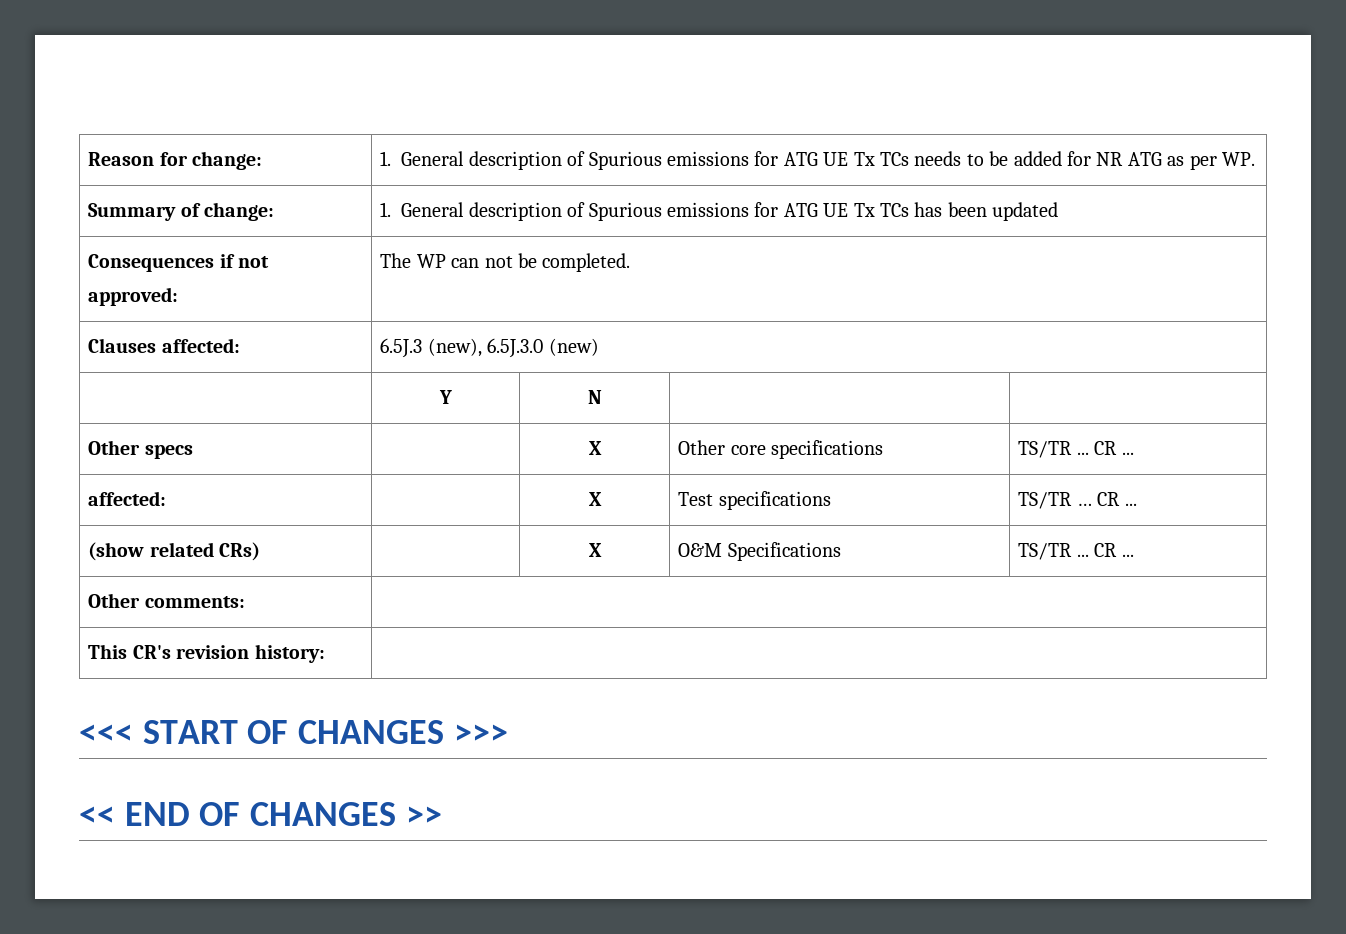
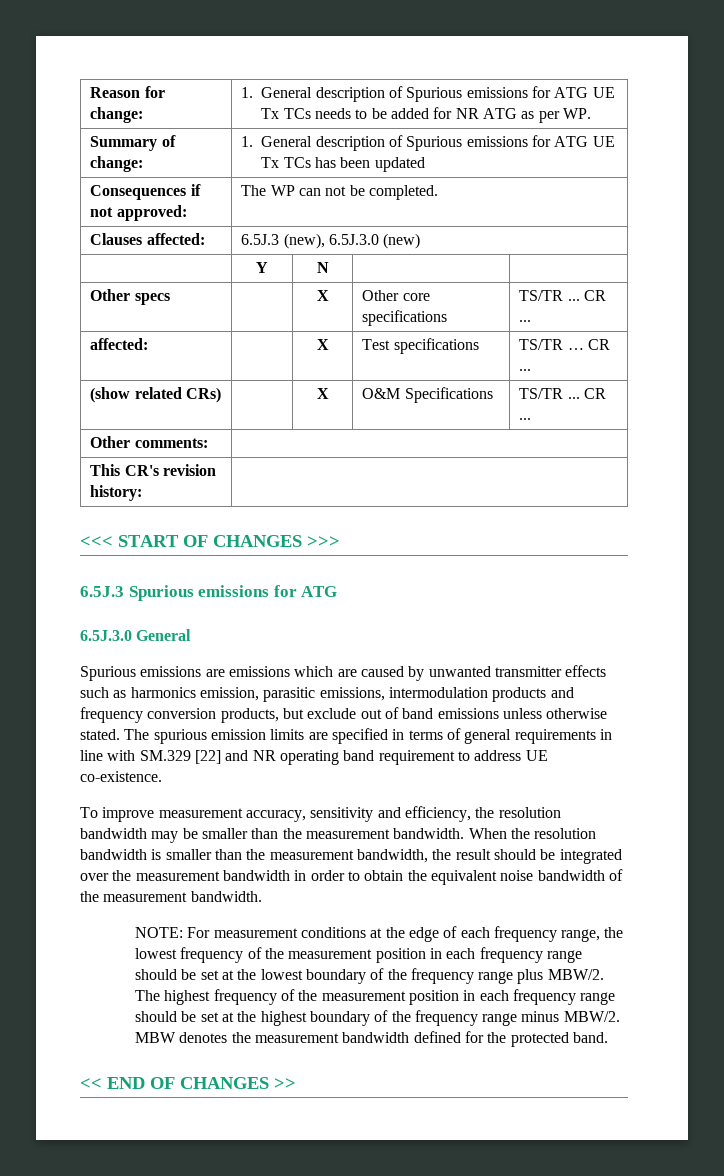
+ 6.5J.3 Spurious emissions for ATG
+ 6.5J.3.0 General
+ Spurious emissions are emissions which are caused by unwanted transmitter effects such as harmonics emission, parasitic emissions, intermodulation products and frequency conversion products, but exclude out of band emissions unless otherwise stated. The spurious emission limits are specified in terms of general requirements in line with SM.329 [22] and NR operating band requirement to address UE co-existence.
+ To improve measurement accuracy, sensitivity and efficiency, the resolution bandwidth may be smaller than the measurement bandwidth. When the resolution bandwidth is smaller than the measurement bandwidth, the result should be integrated over the measurement bandwidth in order to obtain the equivalent noise bandwidth of the measurement bandwidth.
+ NOTE: For measurement conditions at the edge of each frequency range, the lowest frequency of the measurement position in each frequency range should be set at the lowest boundary of the frequency range plus MBW/2. The highest frequency of the measurement position in each frequency range should be set at the highest boundary of the frequency range minus MBW/2. MBW denotes the measurement bandwidth defined for the protected band.

